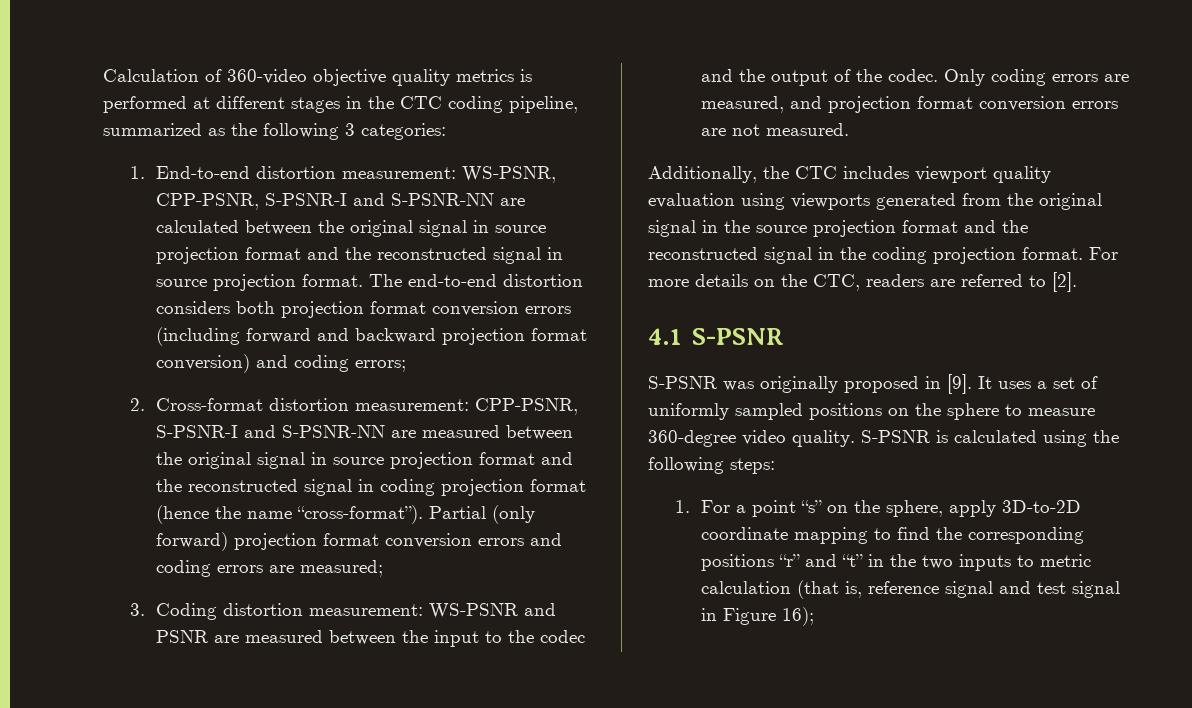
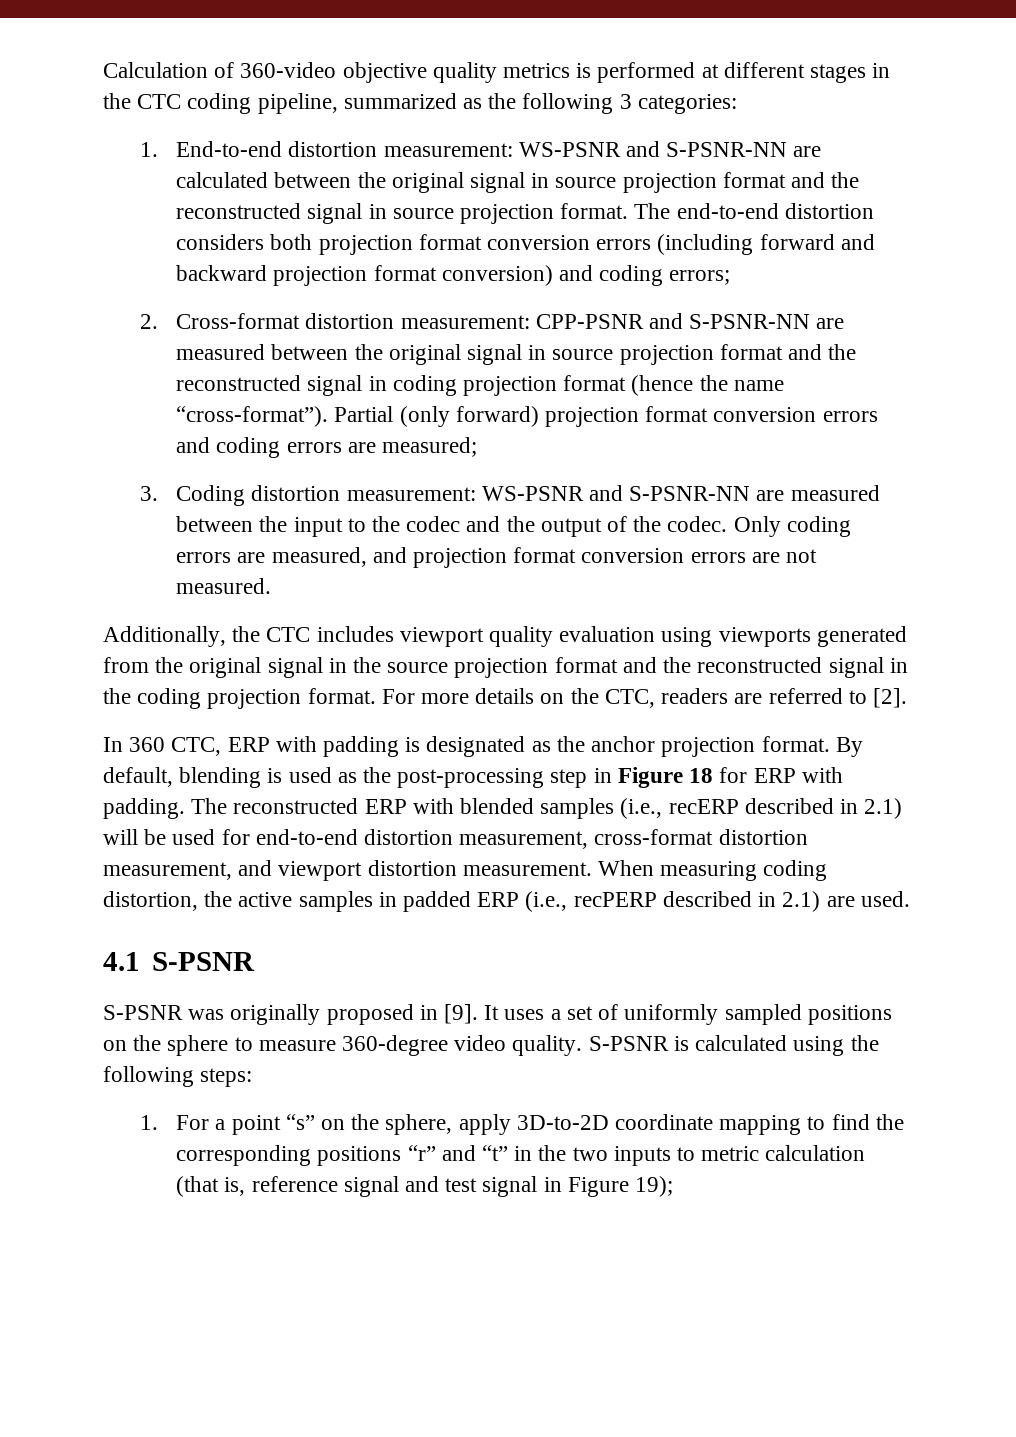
- 1. End-to-end distortion measurement: WS-PSNR, CPP-PSNR, S-PSNR-I and S-PSNR-NN are calculated between the original signal in source projection format and the reconstructed signal in source projection format.
+ 1. End-to-end distortion measurement: WS-PSNR and S-PSNR-NN are calculated between the original signal in source projection format and the reconstructed signal in source projection format.
- 2. Cross-format distortion measurement: CPP-PSNR, S-PSNR-I and S-PSNR-NN are measured between the original signal in source projection format and the reconstructed signal in coding projection format (hence the name “cross-format”).
+ 2. Cross-format distortion measurement: CPP-PSNR and S-PSNR-NN are measured between the original signal in source projection format and the reconstructed signal in coding projection format (hence the name “cross-format”).
- 3. Coding distortion measurement: WS-PSNR and PSNR are measured between the input to the codec and the output of the codec.
+ 3. Coding distortion measurement: WS-PSNR and S-PSNR-NN are measured between the input to the codec and the output of the codec.
+ In 360 CTC, ERP with padding is designated as the anchor projection format. By default, blending is used as the post-processing step in Figure 18 for ERP with padding. The reconstructed ERP with blended samples (i.e., recERP described in 2.1) will be used for end-to-end distortion measurement, cross-format distortion measurement, and viewport distortion measurement. When measuring coding distortion, the active samples in padded ERP (i.e., recPERP described in 2.1) are used.
- 1. For a point “s” on the sphere, apply 3D-to-2D coordinate mapping to find the corresponding positions “r” and “t” in the two inputs to metric calculation (that is, reference signal and test signal in Figure 16);
+ 1. For a point “s” on the sphere, apply 3D-to-2D coordinate mapping to find the corresponding positions “r” and “t” in the two inputs to metric calculation (that is, reference signal and test signal in Figure 19);

